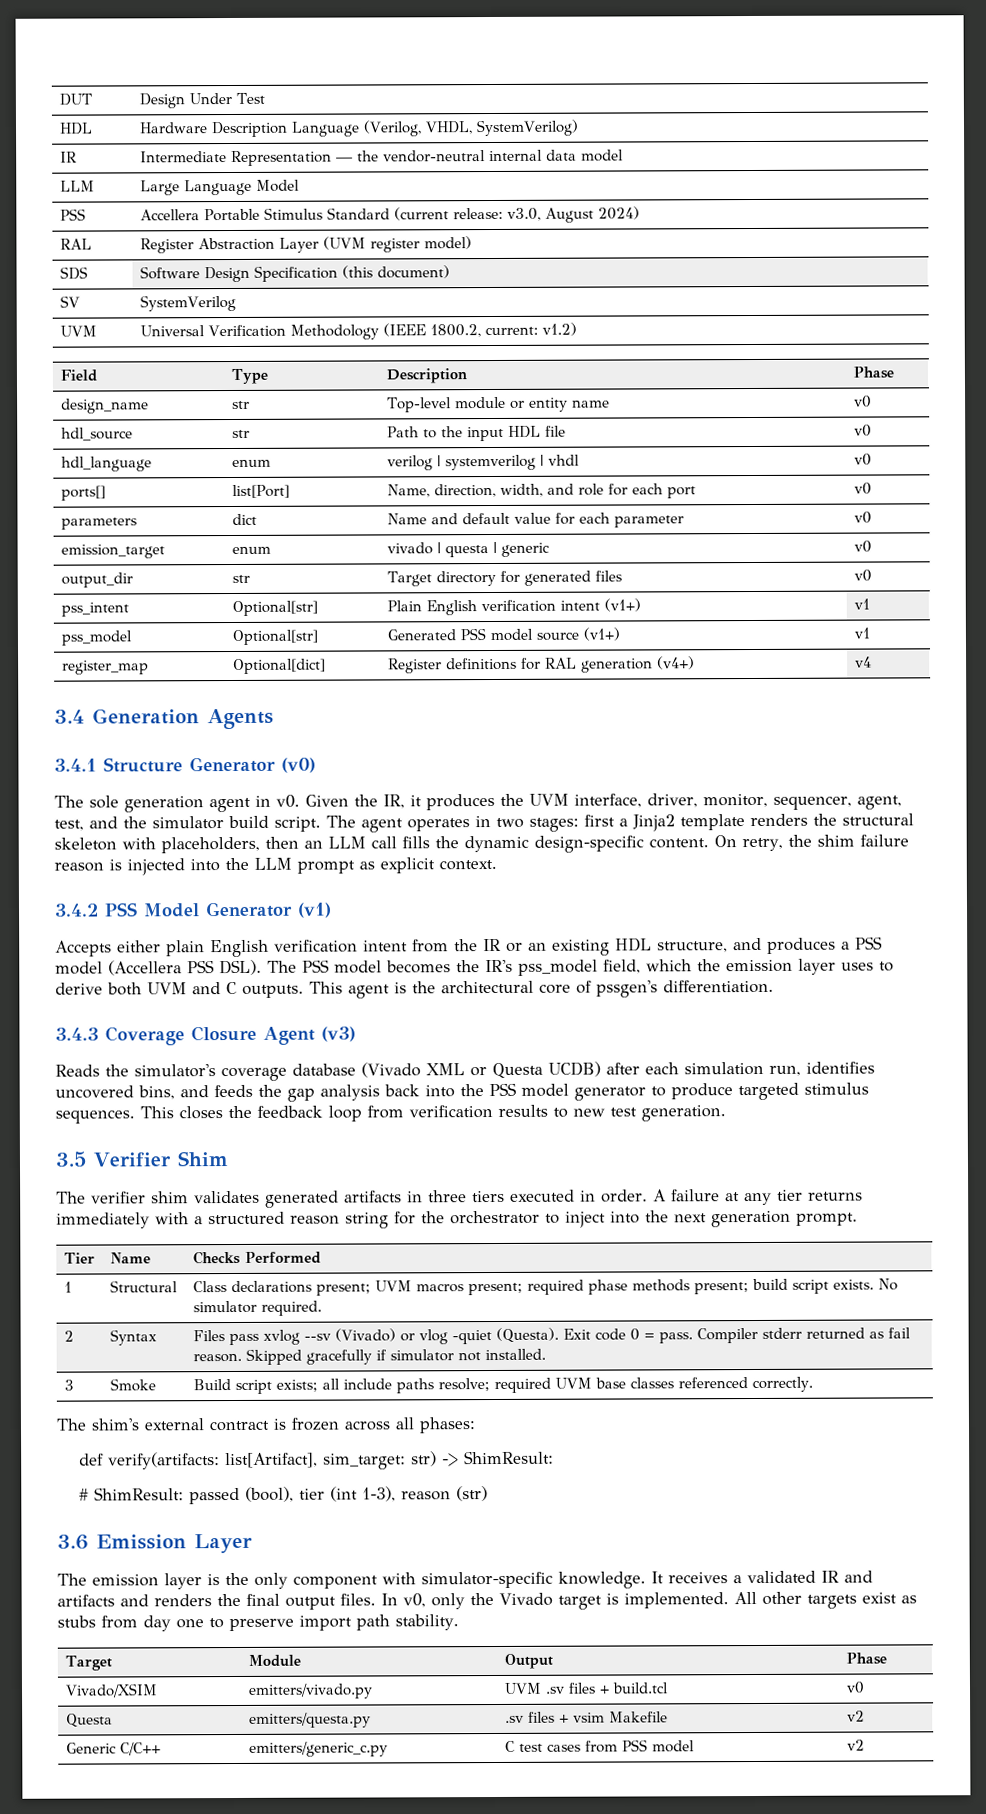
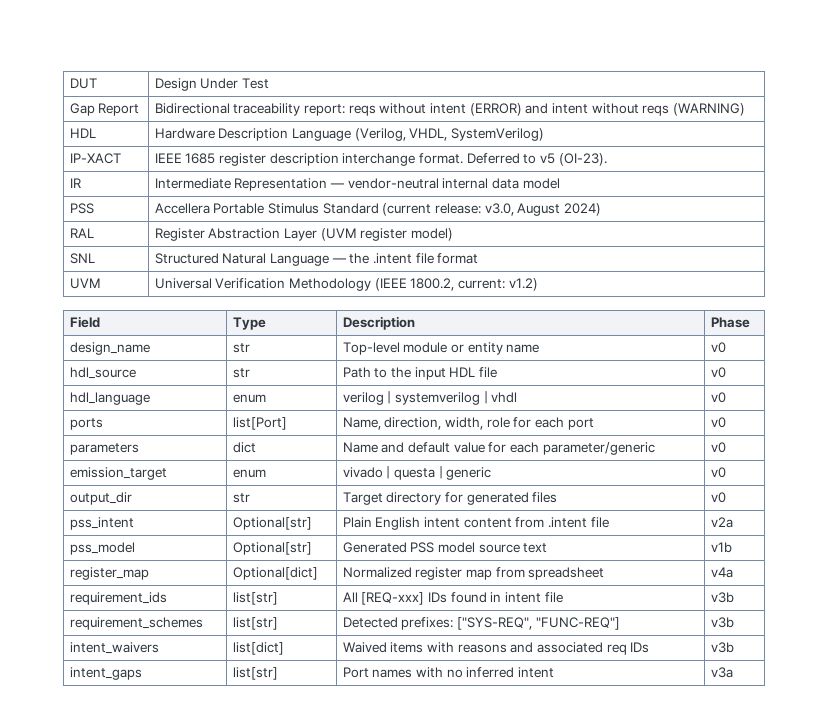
+ Gap Report | Bidirectional traceability report: reqs without intent (ERROR) and intent without reqs (WARNING)
+ IP-XACT | IEEE 1685 register description interchange format. Deferred to v5 (OI-23).
- IR | Intermediate Representation — the vendor-neutral internal data model
+ IR | Intermediate Representation — vendor-neutral internal data model
- LLM | Large Language Model
- SDS | Software Design Specification (this document)
- SV | SystemVerilog
+ SNL | Structured Natural Language — the .intent file format
- ports[] | list[Port] | Name, direction, width, and role for each port | v0
+ ports | list[Port] | Name, direction, width, role for each port | v0
- parameters | dict | Name and default value for each parameter | v0
+ parameters | dict | Name and default value for each parameter/generic | v0
- pss_intent | Optional[str] | Plain English verification intent (v1+) | v1
+ pss_intent | Optional[str] | Plain English intent content from .intent file | v2a
- pss_model | Optional[str] | Generated PSS model source (v1+) | v1
+ pss_model | Optional[str] | Generated PSS model source text | v1b
- register_map | Optional[dict] | Register definitions for RAL generation (v4+) | v4
- 3.4 Generation Agents
- 3.4.1 Structure Generator (v0)
- The sole generation agent in v0. Given the IR, it produces the UVM interface, driver, monitor, sequencer, agent, test, and the simulator build script. The agent operates in two stages: first a Jinja2 template renders the structural skeleton with placeholders, then an LLM call fills the dynamic design-specific content. On retry, the shim failure reason is injected into the LLM prompt as explicit context.
- 3.4.2 PSS Model Generator (v1)
- Accepts either plain English verification intent from the IR or an existing HDL structure, and produces a PSS model (Accellera PSS DSL). The PSS model becomes the IR's pss_model field, which the emission layer uses to derive both UVM and C outputs. This agent is the architectural core of pssgen's differentiation.
- 3.4.3 Coverage Closure Agent (v3)
- Reads the simulator's coverage database (Vivado XML or Questa UCDB) after each simulation run, identifies uncovered bins, and feeds the gap analysis back into the PSS model generator to produce targeted stimulus sequences. This closes the feedback loop from verification results to new test generation.
- 3.5 Verifier Shim
- The verifier shim validates generated artifacts in three tiers executed in order. A failure at any tier returns immediately with a structured reason string for the orchestrator to inject into the next generation prompt.
- Tier | Name | Checks Performed
- 1 | Structural | Class declarations present; UVM macros present; required phase methods present; build script exists. No simulator required.
- 2 | Syntax | Files pass xvlog --sv (Vivado) or vlog -quiet (Questa). Exit code 0 = pass. Compiler stderr returned as fail reason. Skipped gracefully if simulator not installed.
- 3 | Smoke | Build script exists; all include paths resolve; required UVM base classes referenced correctly.
- The shim's external contract is frozen across all phases:
- def verify(artifacts: list[Artifact], sim_target: str) -> ShimResult:
- # ShimResult: passed (bool), tier (int 1-3), reason (str)
- 3.6 Emission Layer
- The emission layer is the only component with simulator-specific knowledge. It receives a validated IR and artifacts and renders the final output files. In v0, only the Vivado target is implemented. All other targets exist as stubs from day one to preserve import path stability.
- Target | Module | Output | Phase
- Vivado/XSIM | emitters/vivado.py | UVM .sv files + build.tcl | v0
- Questa | emitters/questa.py | .sv files + vsim Makefile | v2
- Generic C/C++ | emitters/generic_c.py | C test cases from PSS model | v2
+ register_map | Optional[dict] | Normalized register map from spreadsheet | v4a
+ requirement_ids | list[str] | All [REQ-xxx] IDs found in intent file | v3b
+ requirement_schemes | list[str] | Detected prefixes: ["SYS-REQ", "FUNC-REQ"] | v3b
+ intent_waivers | list[dict] | Waived items with reasons and associated req IDs | v3b
+ intent_gaps | list[str] | Port names with no inferred intent | v3a

